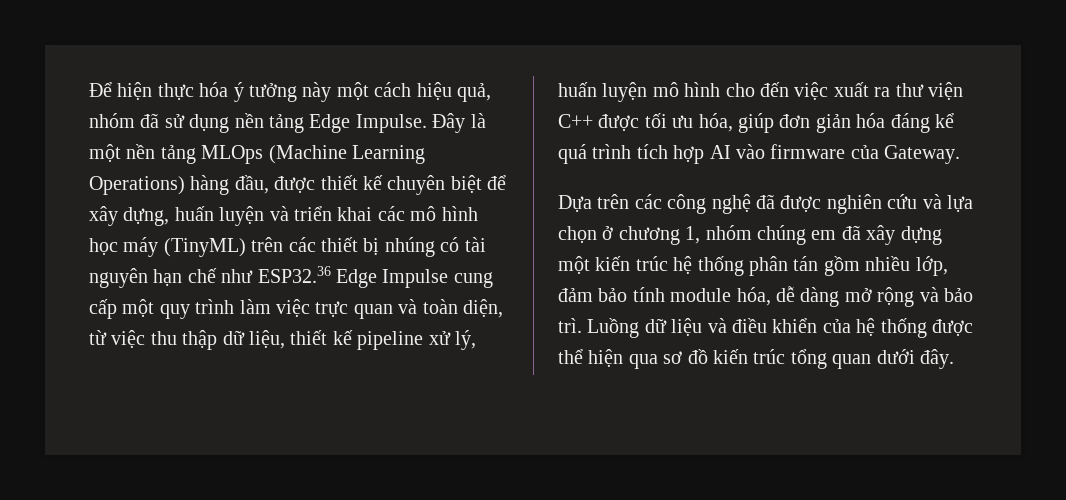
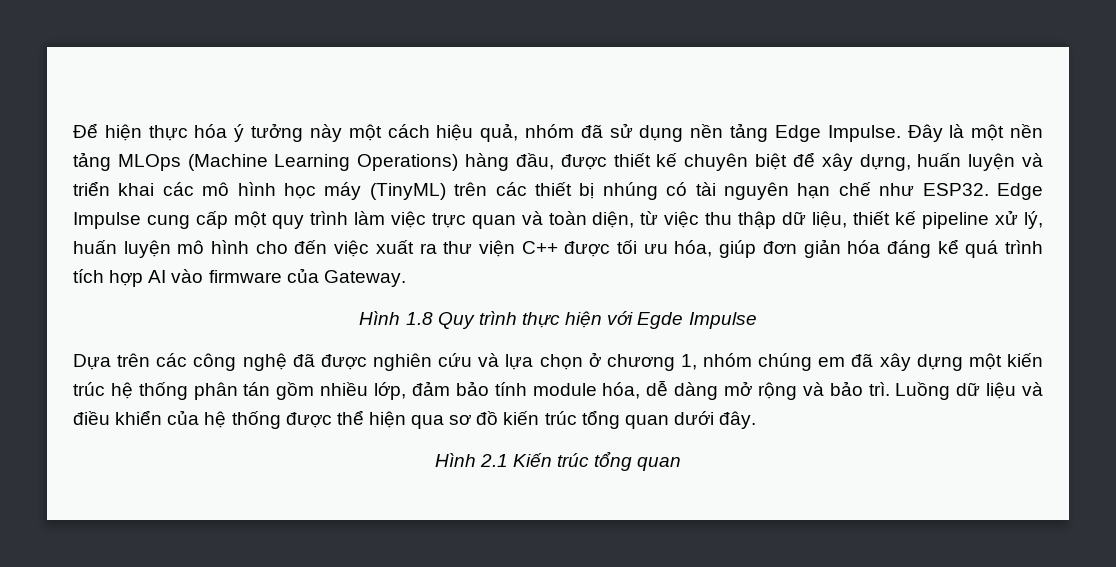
- Đây là một nền tảng MLOps (Machine Learning Operations) hàng đầu, được thiết kế chuyên biệt để xây dựng, huấn luyện và triển khai các mô hình học máy (TinyML) trên các thiết bị nhúng có tài nguyên hạn chế như ESP32.36 Edge Impulse cung cấp một quy trình làm việc trực quan và toàn diện, từ việc thu thập dữ liệu, thiết kế pipeline xử lý, huấn luyện mô hình cho đến việc xuất ra thư viện C++ được tối ưu hóa, giúp đơn giản hóa đáng kể quá trình tích hợp AI vào firmware của Gateway.
+ Đây là một nền tảng MLOps (Machine Learning Operations) hàng đầu, được thiết kế chuyên biệt để xây dựng, huấn luyện và triển khai các mô hình học máy (TinyML) trên các thiết bị nhúng có tài nguyên hạn chế như ESP32. Edge Impulse cung cấp một quy trình làm việc trực quan và toàn diện, từ việc thu thập dữ liệu, thiết kế pipeline xử lý, huấn luyện mô hình cho đến việc xuất ra thư viện C++ được tối ưu hóa, giúp đơn giản hóa đáng kể quá trình tích hợp AI vào firmware của Gateway.
+ Hình 1.8 Quy trình thực hiện với Egde Impulse
+ Hình 2.1 Kiến trúc tổng quan

